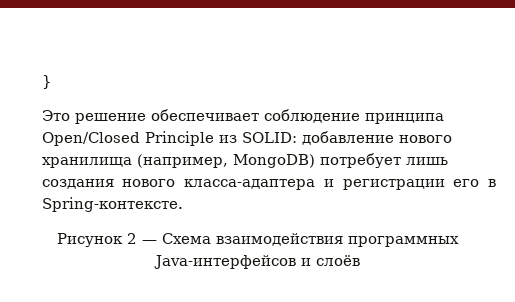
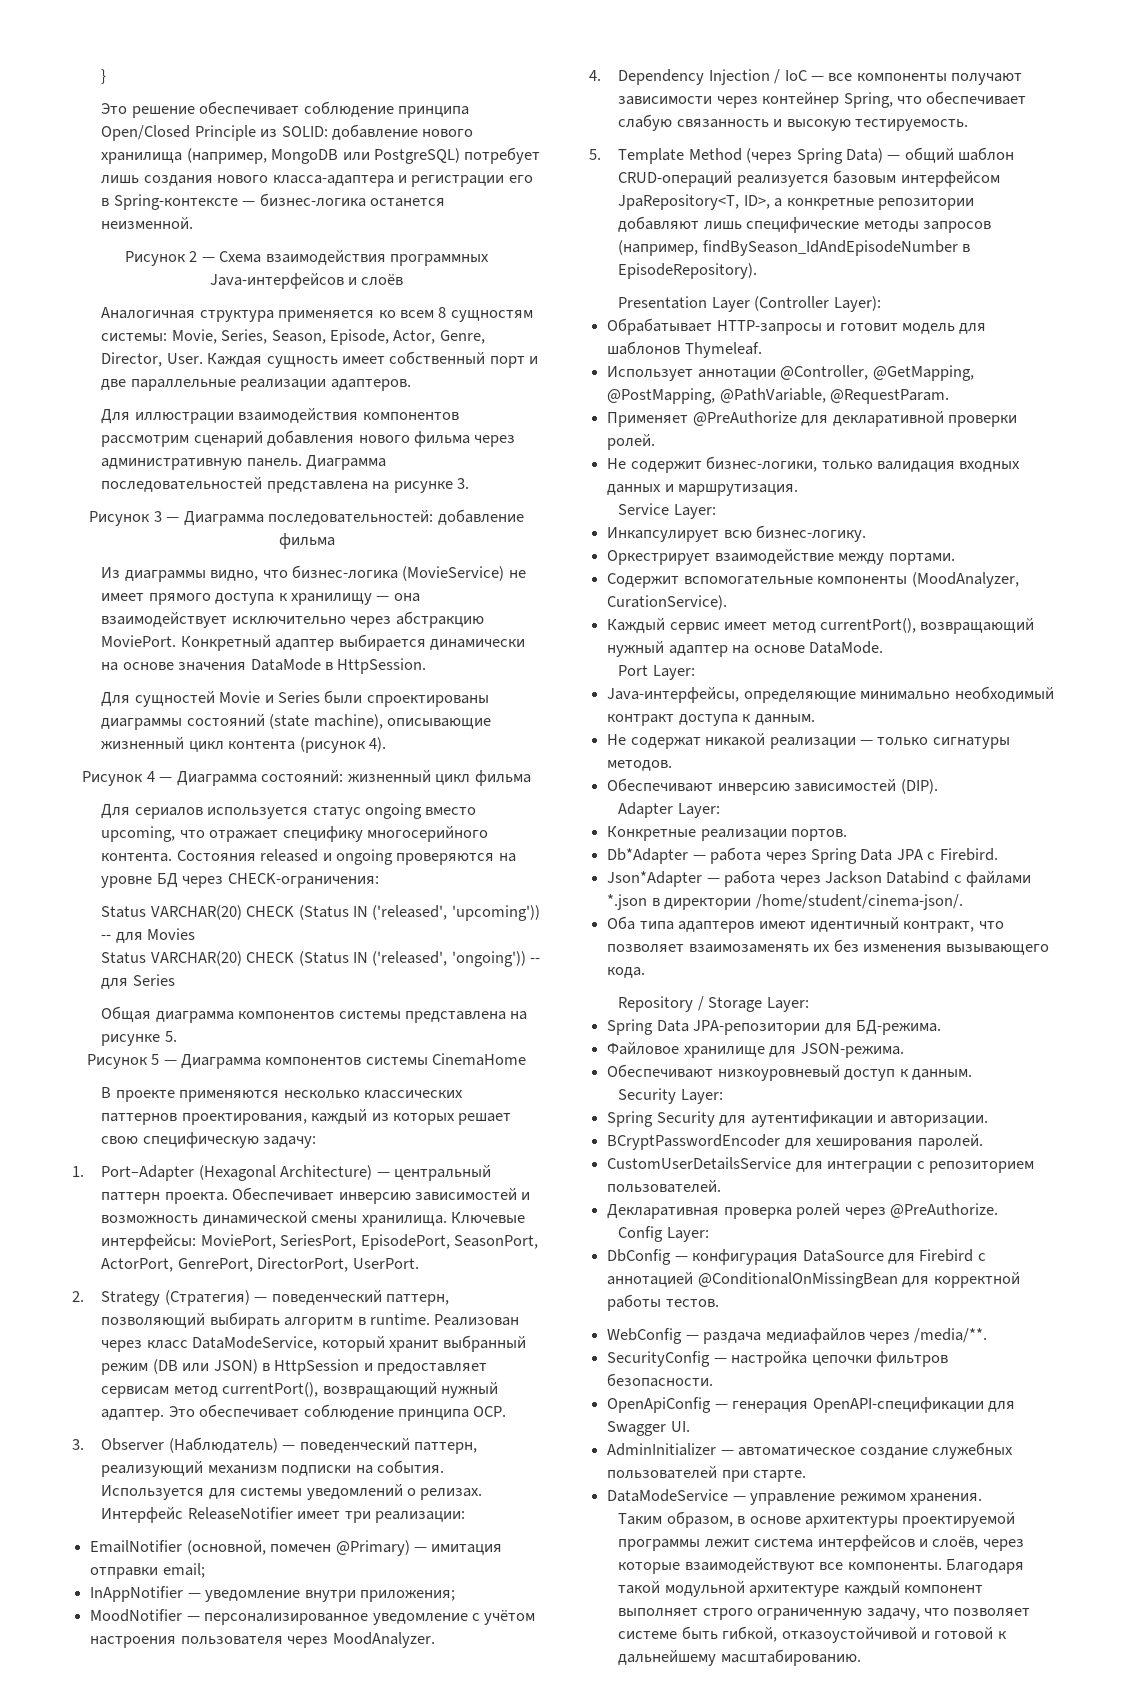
- Это решение обеспечивает соблюдение принципа Open/Closed Principle из SOLID: добавление нового хранилища (например, MongoDB) потребует лишь создания нового класса-адаптера и регистрации его в Spring-контексте.
+ Это решение обеспечивает соблюдение принципа Open/Closed Principle из SOLID: добавление нового хранилища (например, MongoDB или PostgreSQL) потребует лишь создания нового класса-адаптера и регистрации его в Spring-контексте — бизнес-логика останется неизменной.
+ Аналогичная структура применяется ко всем 8 сущностям системы: Movie, Series, Season, Episode, Actor, Genre, Director, User. Каждая сущность имеет собственный порт и две параллельные реализации адаптеров.
+ Для иллюстрации взаимодействия компонентов рассмотрим сценарий добавления нового фильма через административную панель. Диаграмма последовательностей представлена на рисунке 3.
+ Рисунок 3 — Диаграмма последовательностей: добавление фильма
+ Из диаграммы видно, что бизнес-логика (MovieService) не имеет прямого доступа к хранилищу — она взаимодействует исключительно через абстракцию MoviePort. Конкретный адаптер выбирается динамически на основе значения DataMode в HttpSession.
+ Для сущностей Movie и Series были спроектированы диаграммы состояний (state machine), описывающие жизненный цикл контента (рисунок 4).
+ Рисунок 4 — Диаграмма состояний: жизненный цикл фильма
+ Для сериалов используется статус ongoing вместо upcoming, что отражает специфику многосерийного контента. Состояния released и ongoing проверяются на уровне БД через CHECK-ограничения:
+ Status VARCHAR(20) CHECK (Status IN ('released', 'upcoming')) -- для Movies
+ Status VARCHAR(20) CHECK (Status IN ('released', 'ongoing')) -- для Series
+ Общая диаграмма компонентов системы представлена на рисунке 5.
+ Рисунок 5 — Диаграмма компонентов системы CinemaHome
+ В проекте применяются несколько классических паттернов проектирования, каждый из которых решает свою специфическую задачу:
+ 1. Port–Adapter (Hexagonal Architecture) — центральный паттерн проекта. Обеспечивает инверсию зависимостей и возможность динамической смены хранилища. Ключевые интерфейсы: MoviePort, SeriesPort, EpisodePort, SeasonPort, ActorPort, GenrePort, DirectorPort, UserPort.
+ 2. Strategy (Стратегия) — поведенческий паттерн, позволяющий выбирать алгоритм в runtime. Реализован через класс DataModeService, который хранит выбранный режим (DB или JSON) в HttpSession и предоставляет сервисам метод currentPort(), возвращающий нужный адаптер. Это обеспечивает соблюдение принципа OCP.
+ 3. Observer (Наблюдатель) — поведенческий паттерн, реализующий механизм подписки на события. Используется для системы уведомлений о релизах. Интерфейс ReleaseNotifier имеет три реализации:
+ EmailNotifier (основной, помечен @Primary) — имитация отправки email;
+ InAppNotifier — уведомление внутри приложения;
+ MoodNotifier — персонализированное уведомление с учётом настроения пользователя через MoodAnalyzer.
+ 4. Dependency Injection / IoC — все компоненты получают зависимости через контейнер Spring, что обеспечивает слабую связанность и высокую тестируемость.
+ 5. Template Method (через Spring Data) — общий шаблон CRUD-операций реализуется базовым интерфейсом JpaRepository<T, ID>, а конкретные репозитории добавляют лишь специфические методы запросов (например, findBySeason_IdAndEpisodeNumber в EpisodeRepository).
+ Presentation Layer (Controller Layer):
+ Обрабатывает HTTP-запросы и готовит модель для шаблонов Thymeleaf.
+ Использует аннотации @Controller, @GetMapping, @PostMapping, @PathVariable, @RequestParam.
+ Применяет @PreAuthorize для декларативной проверки ролей.
+ Не содержит бизнес-логики, только валидация входных данных и маршрутизация.
+ Service Layer:
+ Инкапсулирует всю бизнес-логику.
+ Оркестрирует взаимодействие между портами.
+ Содержит вспомогательные компоненты (MoodAnalyzer, CurationService).
+ Каждый сервис имеет метод currentPort(), возвращающий нужный адаптер на основе DataMode.
+ Port Layer:
+ Java-интерфейсы, определяющие минимально необходимый контракт доступа к данным.
+ Не содержат никакой реализации — только сигнатуры методов.
+ Обеспечивают инверсию зависимостей (DIP).
+ Adapter Layer:
+ Конкретные реализации портов.
+ Db*Adapter — работа через Spring Data JPA с Firebird.
+ Json*Adapter — работа через Jackson Databind с файлами *.json в директории /home/student/cinema-json/.
+ Оба типа адаптеров имеют идентичный контракт, что позволяет взаимозаменять их без изменения вызывающего кода.
+ Repository / Storage Layer:
+ Spring Data JPA-репозитории для БД-режима.
+ Файловое хранилище для JSON-режима.
+ Обеспечивают низкоуровневый доступ к данным.
+ Security Layer:
+ Spring Security для аутентификации и авторизации.
+ BCryptPasswordEncoder для хеширования паролей.
+ CustomUserDetailsService для интеграции с репозиторием пользователей.
+ Декларативная проверка ролей через @PreAuthorize.
+ Config Layer:
+ DbConfig — конфигурация DataSource для Firebird с аннотацией @ConditionalOnMissingBean для корректной работы тестов.
+ WebConfig — раздача медиафайлов через /media/**.
+ SecurityConfig — настройка цепочки фильтров безопасности.
+ OpenApiConfig — генерация OpenAPI-спецификации для Swagger UI.
+ AdminInitializer — автоматическое создание служебных пользователей при старте.
+ DataModeService — управление режимом хранения.
+ Таким образом, в основе архитектуры проектируемой программы лежит система интерфейсов и слоёв, через которые взаимодействуют все компоненты. Благодаря такой модульной архитектуре каждый компонент выполняет строго ограниченную задачу, что позволяет системе быть гибкой, отказоустойчивой и готовой к дальнейшему масштабированию.

